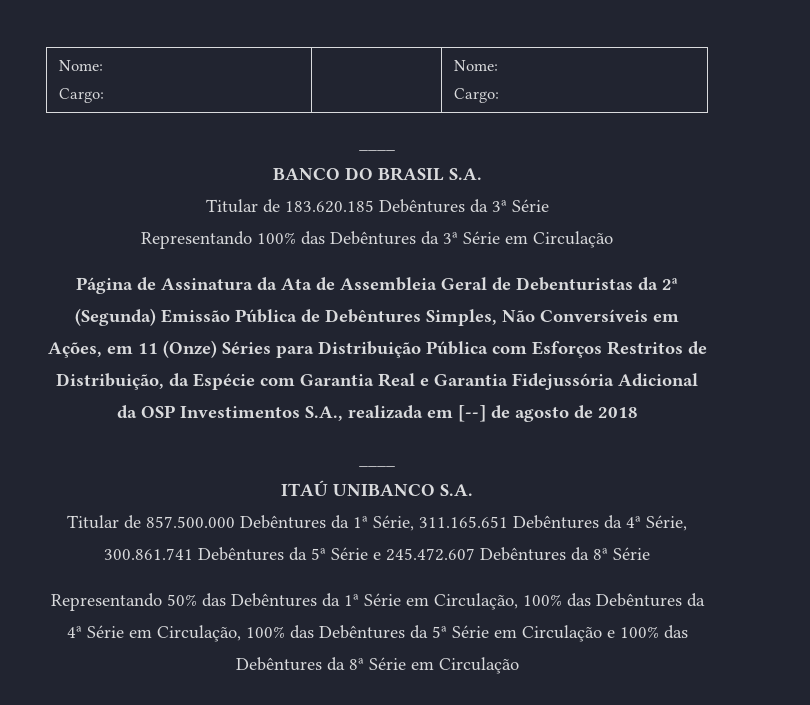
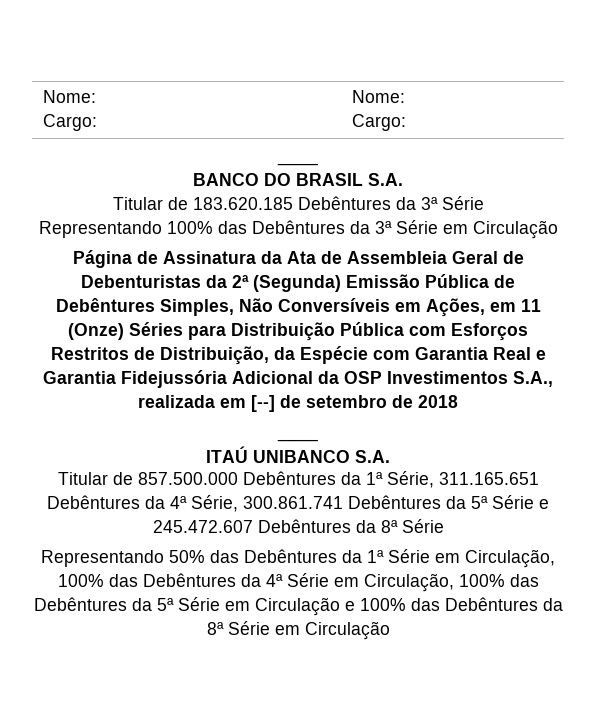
- Página de Assinatura da Ata de Assembleia Geral de Debenturistas da 2ª (Segunda) Emissão Pública de Debêntures Simples, Não Conversíveis em Ações, em 11 (Onze) Séries para Distribuição Pública com Esforços Restritos de Distribuição, da Espécie com Garantia Real e Garantia Fidejussória Adicional da OSP Investimentos S.A., realizada em [--] de agosto de 2018
+ Página de Assinatura da Ata de Assembleia Geral de Debenturistas da 2ª (Segunda) Emissão Pública de Debêntures Simples, Não Conversíveis em Ações, em 11 (Onze) Séries para Distribuição Pública com Esforços Restritos de Distribuição, da Espécie com Garantia Real e Garantia Fidejussória Adicional da OSP Investimentos S.A., realizada em [--] de setembro de 2018

